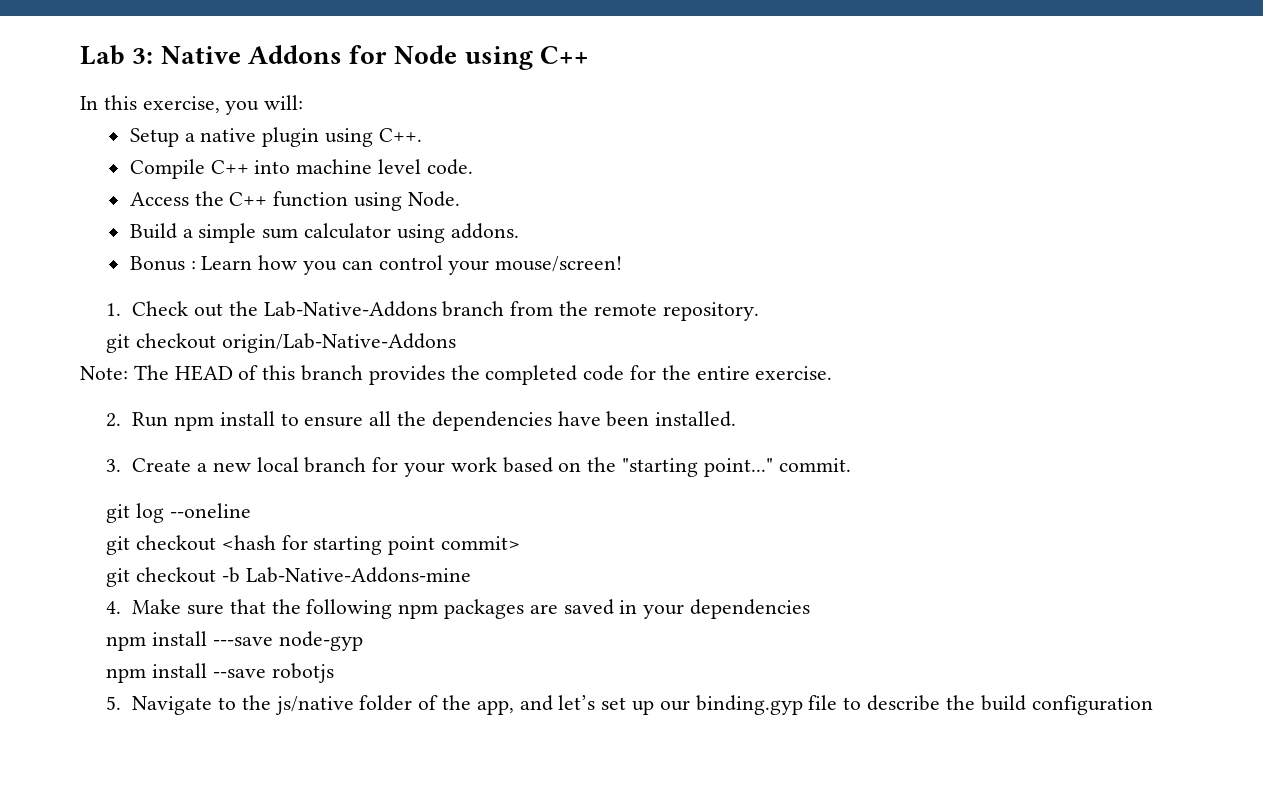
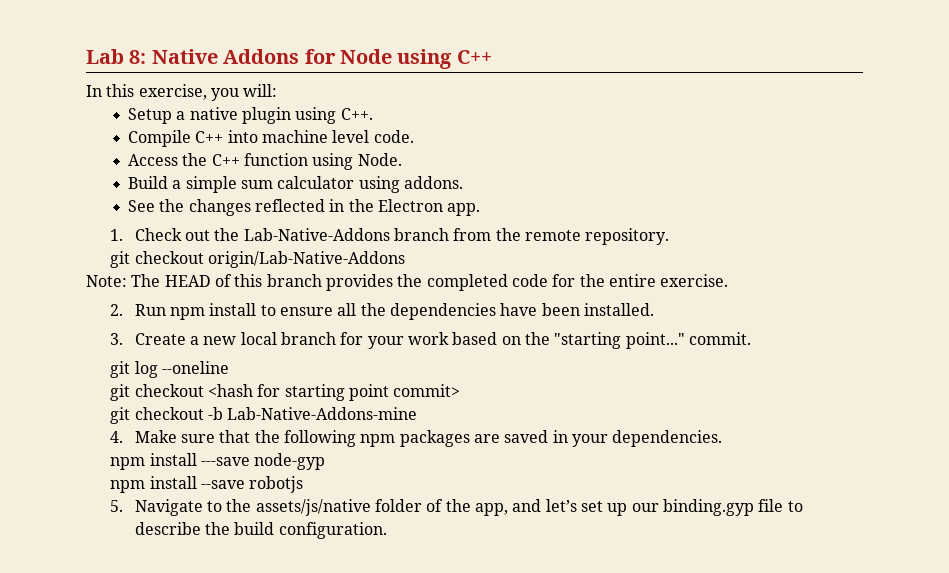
- Lab 3: Native Addons for Node using C++
+ Lab 8: Native Addons for Node using C++
- Bonus : Learn how you can control your mouse/screen!
+ See the changes reflected in the Electron app.
- 4. Make sure that the following npm packages are saved in your dependencies
+ 4. Make sure that the following npm packages are saved in your dependencies.
- 5. Navigate to the js/native folder of the app, and let’s set up our binding.gyp file to describe the build configuration
+ 5. Navigate to the assets/js/native folder of the app, and let’s set up our binding.gyp file to describe the build configuration.

